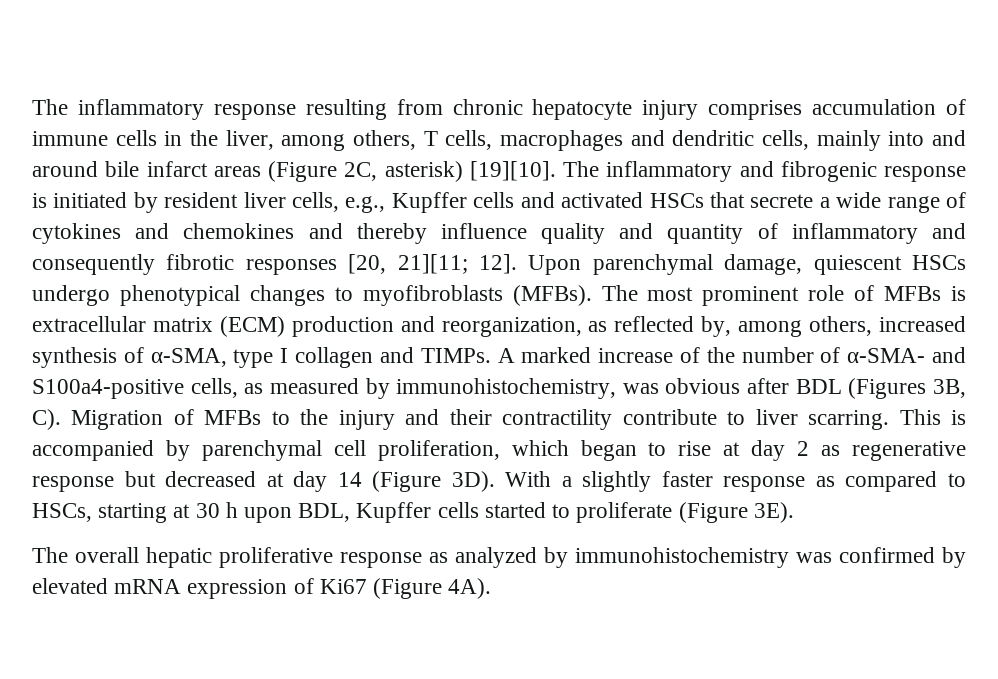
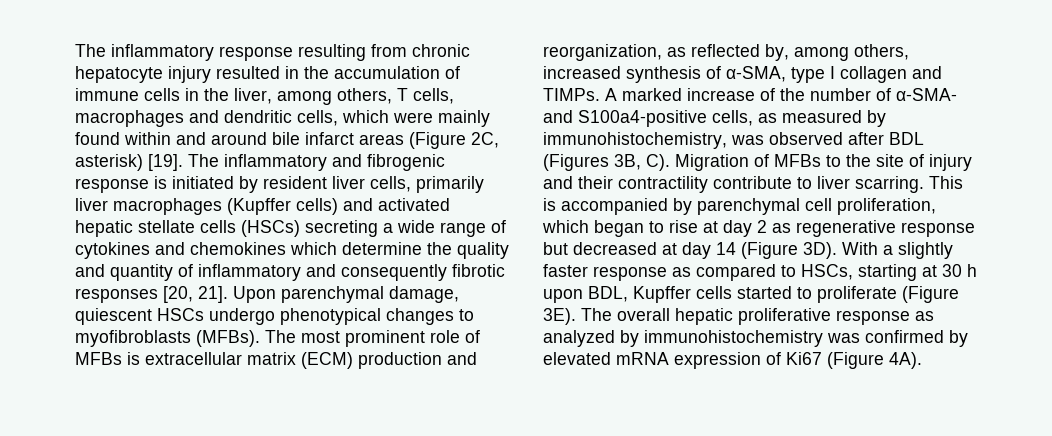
- The inflammatory response resulting from chronic hepatocyte injury comprises accumulation of immune cells in the liver, among others, T cells, macrophages and dendritic cells, mainly into and around bile infarct areas (Figure 2C, asterisk) [19][10].
+ The inflammatory response resulting from chronic hepatocyte injury resulted in the accumulation of immune cells in the liver, among others, T cells, macrophages and dendritic cells, which were mainly found within and around bile infarct areas (Figure 2C, asterisk) [19].
- The inflammatory and fibrogenic response is initiated by resident liver cells, e.g., Kupffer cells and activated HSCs that secrete a wide range of cytokines and chemokines and thereby influence quality and quantity of inflammatory and consequently fibrotic responses [20, 21][11; 12].
+ The inflammatory and fibrogenic response is initiated by resident liver cells, primarily liver macrophages (Kupffer cells) and activated hepatic stellate cells (HSCs) secreting a wide range of cytokines and chemokines which determine the quality and quantity of inflammatory and consequently fibrotic responses [20, 21].
- A marked increase of the number of α-SMA- and S100a4-positive cells, as measured by immunohistochemistry, was obvious after BDL (Figures 3B, C). Migration of MFBs to the injury and their contractility contribute to liver scarring.
+ A marked increase of the number of α-SMA- and S100a4-positive cells, as measured by immunohistochemistry, was observed after BDL (Figures 3B, C). Migration of MFBs to the site of injury and their contractility contribute to liver scarring.
- With a slightly faster response as compared to HSCs, starting at 30 h upon BDL, Kupffer cells started to proliferate (Figure 3E).
- The overall hepatic proliferative response as analyzed by immunohistochemistry was confirmed by elevated mRNA expression of Ki67 (Figure 4A).
+ With a slightly faster response as compared to HSCs, starting at 30 h upon BDL, Kupffer cells started to proliferate (Figure 3E). The overall hepatic proliferative response as analyzed by immunohistochemistry was confirmed by elevated mRNA expression of Ki67 (Figure 4A).

